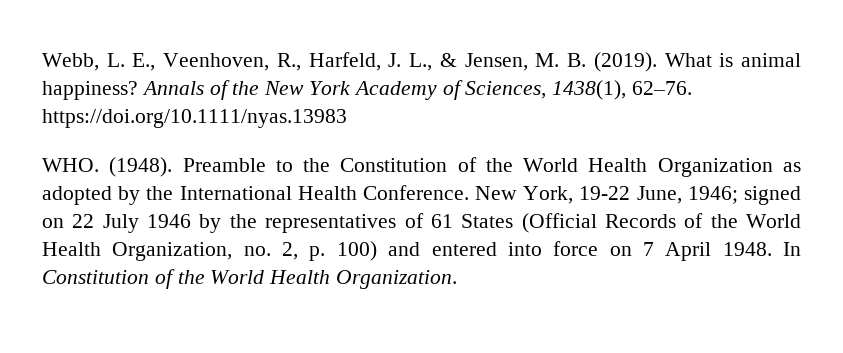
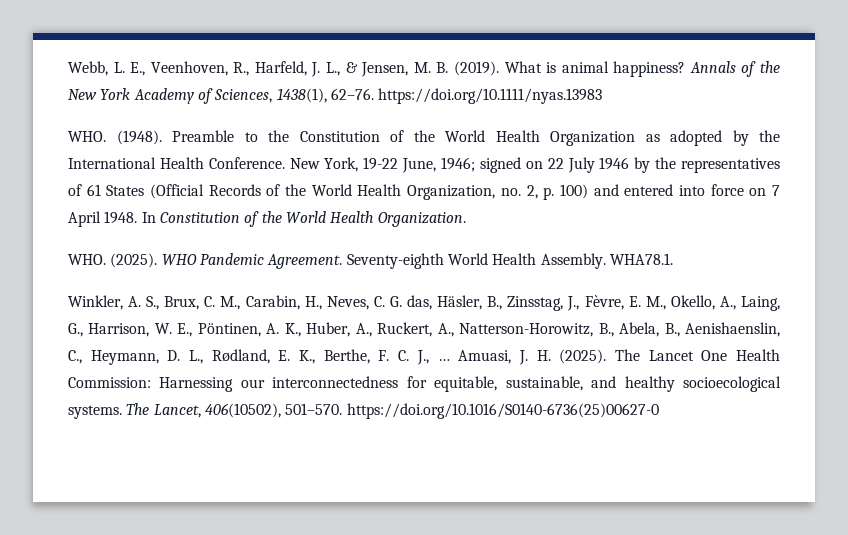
+ WHO. (2025). WHO Pandemic Agreement. Seventy-eighth World Health Assembly. WHA78.1.
+ Winkler, A. S., Brux, C. M., Carabin, H., Neves, C. G. das, Häsler, B., Zinsstag, J., Fèvre, E. M., Okello, A., Laing, G., Harrison, W. E., Pöntinen, A. K., Huber, A., Ruckert, A., Natterson-Horowitz, B., Abela, B., Aenishaenslin, C., Heymann, D. L., Rødland, E. K., Berthe, F. C. J., … Amuasi, J. H. (2025). The Lancet One Health Commission: Harnessing our interconnectedness for equitable, sustainable, and healthy socioecological systems. The Lancet, 406(10502), 501–570. https://doi.org/10.1016/S0140-6736(25)00627-0

